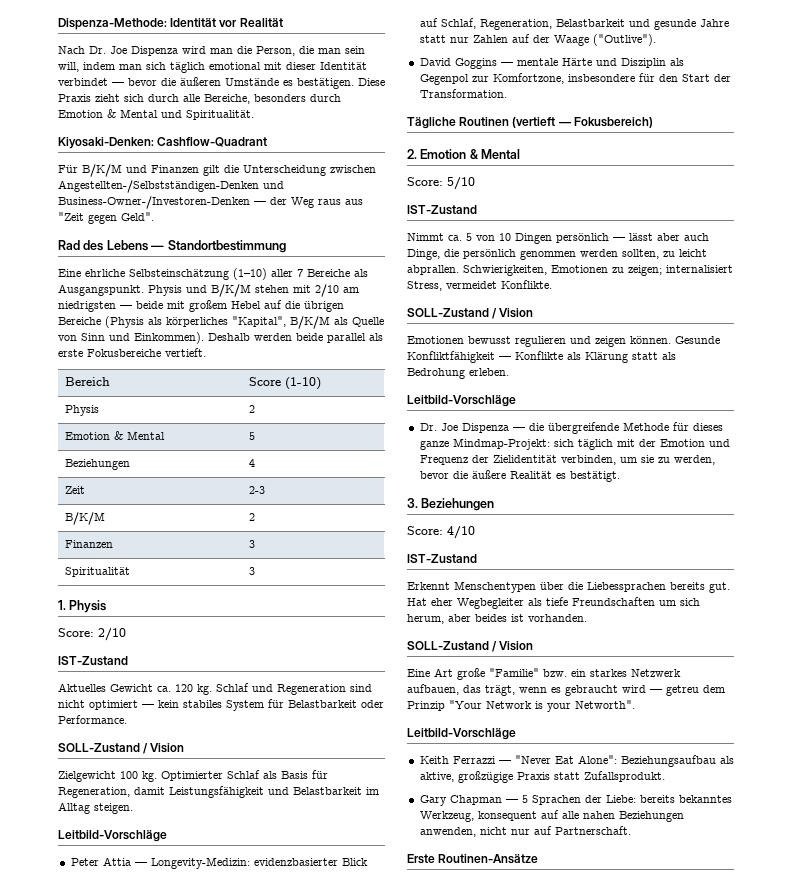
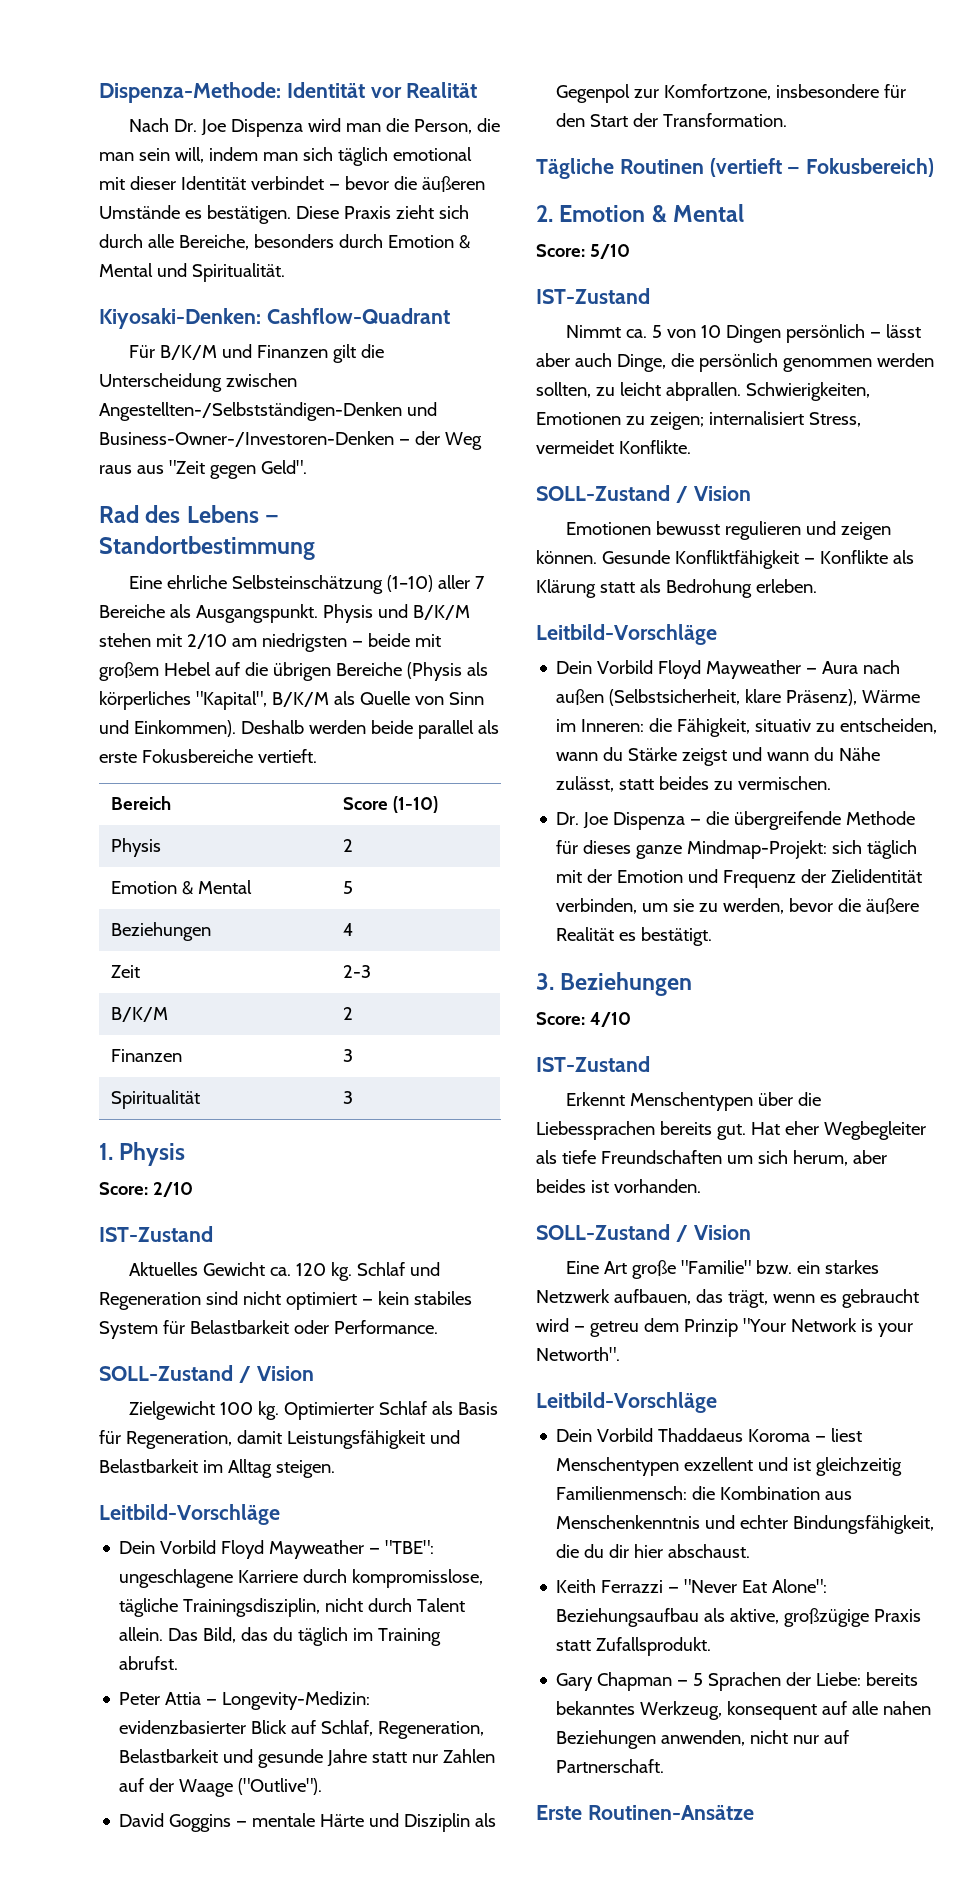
+ Dein Vorbild Floyd Mayweather — "TBE": ungeschlagene Karriere durch kompromisslose, tägliche Trainingsdisziplin, nicht durch Talent allein. Das Bild, das du täglich im Training abrufst.
+ Dein Vorbild Floyd Mayweather — Aura nach außen (Selbstsicherheit, klare Präsenz), Wärme im Inneren: die Fähigkeit, situativ zu entscheiden, wann du Stärke zeigst und wann du Nähe zulässt, statt beides zu vermischen.
+ Dein Vorbild Thaddaeus Koroma — liest Menschentypen exzellent und ist gleichzeitig Familienmensch: die Kombination aus Menschenkenntnis und echter Bindungsfähigkeit, die du dir hier abschaust.

